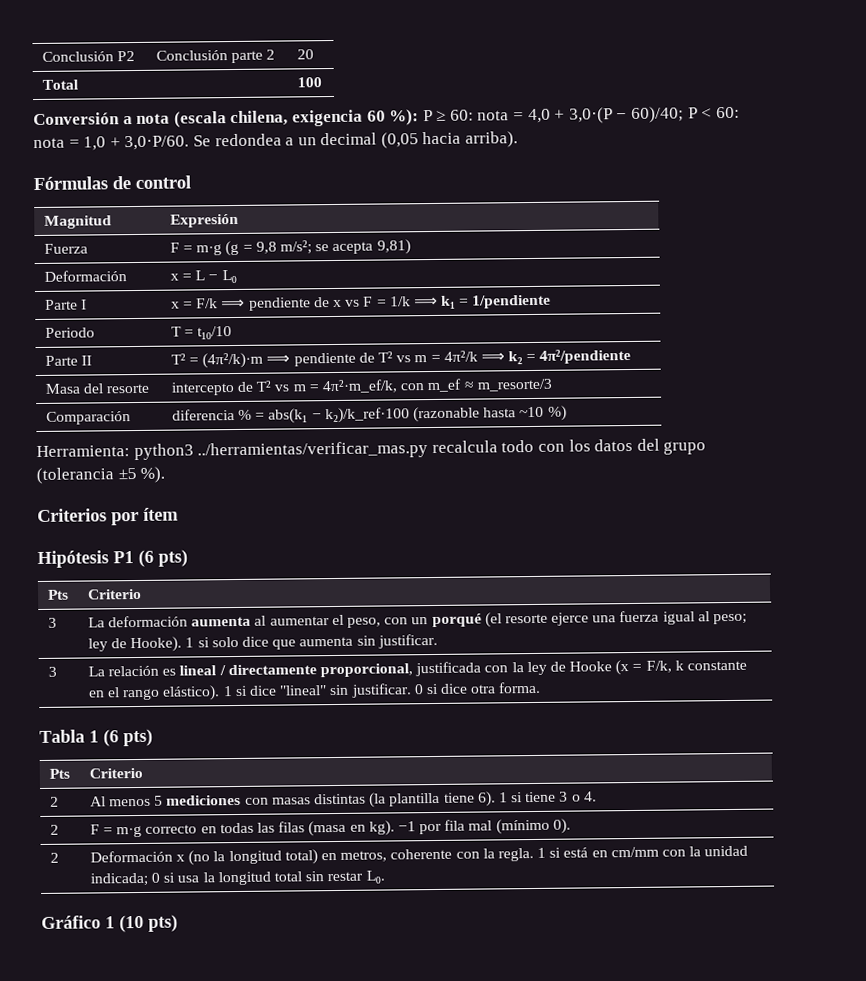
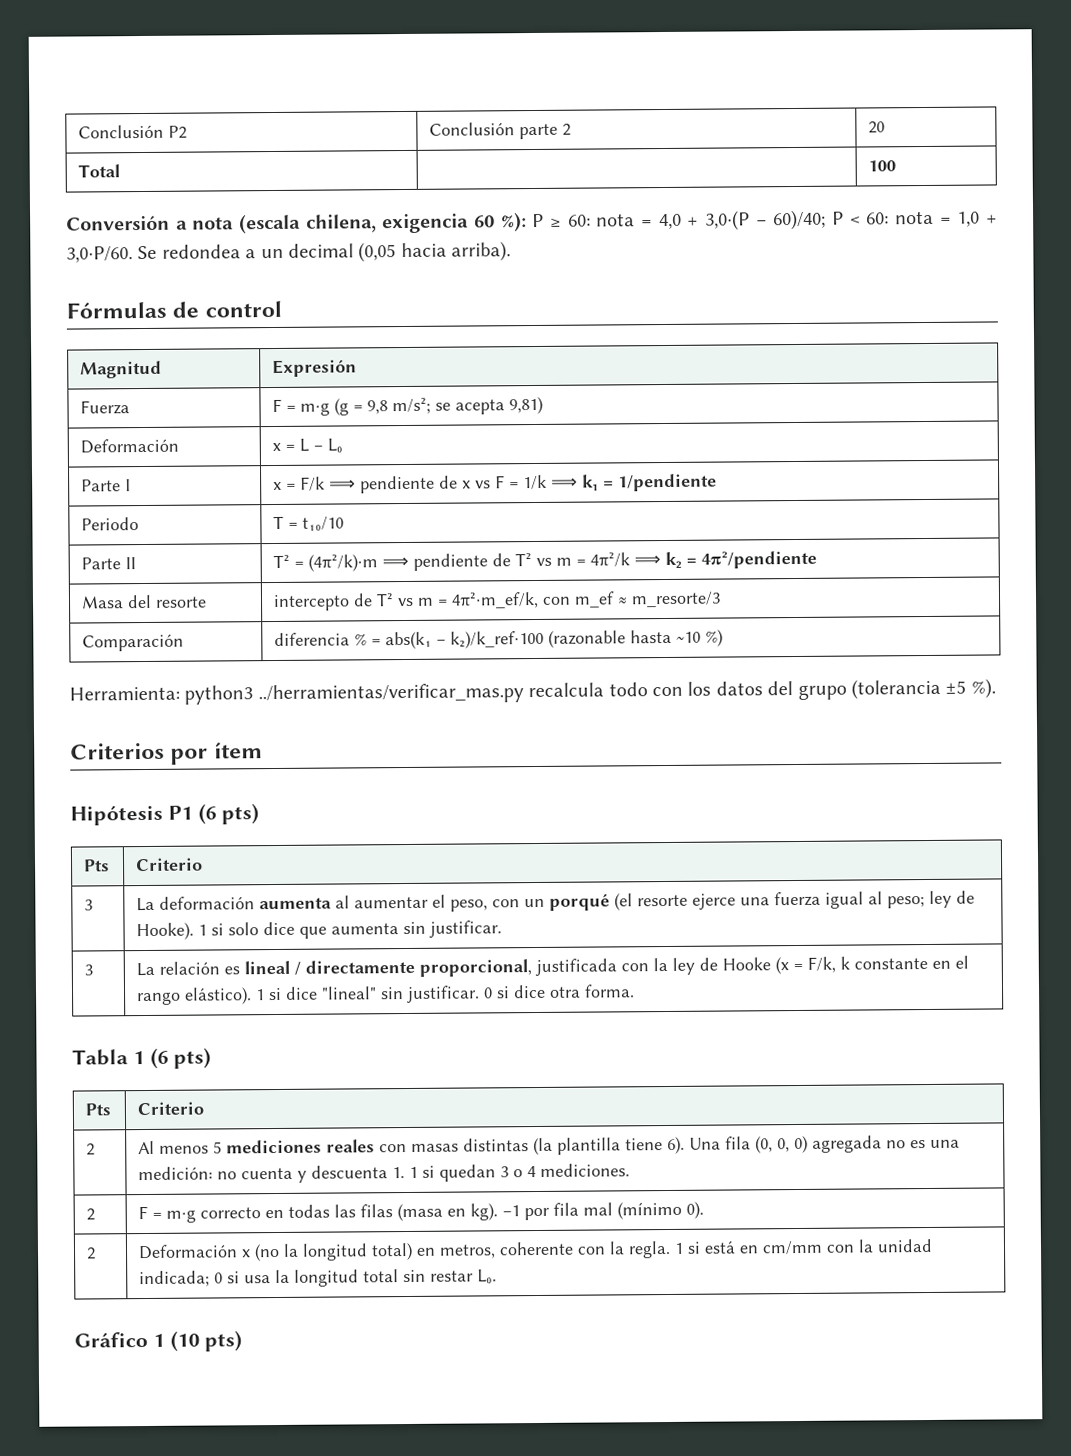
- 2 | Al menos 5 mediciones con masas distintas (la plantilla tiene 6). 1 si tiene 3 o 4.
+ 2 | Al menos 5 mediciones reales con masas distintas (la plantilla tiene 6). Una fila (0, 0, 0) agregada no es una medición: no cuenta y descuenta 1. 1 si quedan 3 o 4 mediciones.

